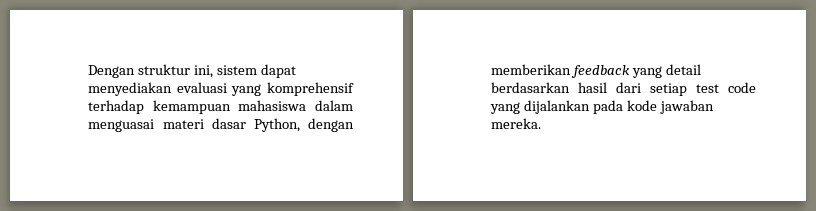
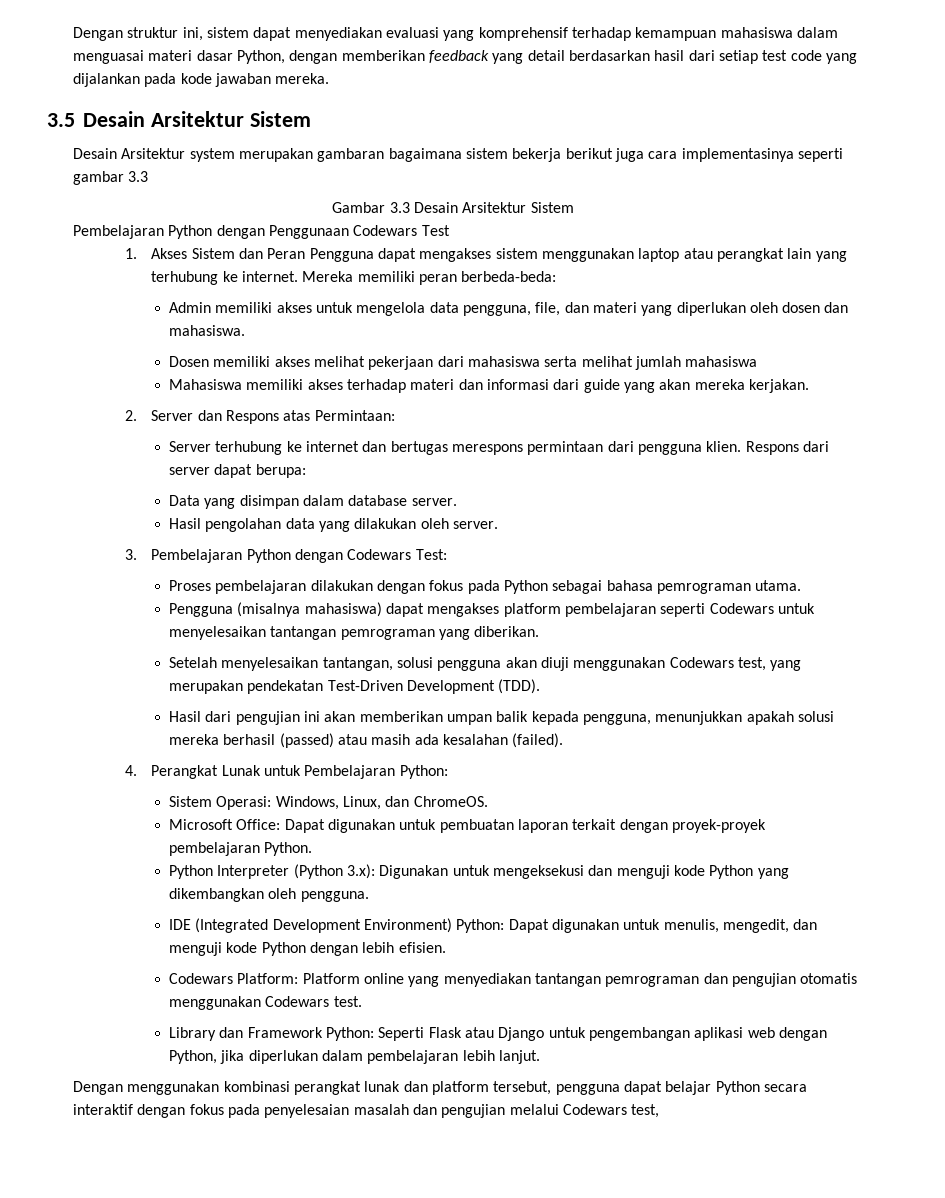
+ 3.5 Desain Arsitektur Sistem
+ Desain Arsitektur system merupakan gambaran bagaimana sistem bekerja berikut juga cara implementasinya seperti gambar 3.3
+ Gambar 3.3 Desain Arsitektur Sistem
+ Pembelajaran Python dengan Penggunaan Codewars Test
+ 1. Akses Sistem dan Peran Pengguna dapat mengakses sistem menggunakan laptop atau perangkat lain yang terhubung ke internet. Mereka memiliki peran berbeda-beda:
+ Admin memiliki akses untuk mengelola data pengguna, file, dan materi yang diperlukan oleh dosen dan mahasiswa.
+ Dosen memiliki akses melihat pekerjaan dari mahasiswa serta melihat jumlah mahasiswa
+ Mahasiswa memiliki akses terhadap materi dan informasi dari guide yang akan mereka kerjakan.
+ 2. Server dan Respons atas Permintaan:
+ Server terhubung ke internet dan bertugas merespons permintaan dari pengguna klien. Respons dari server dapat berupa:
+ Data yang disimpan dalam database server.
+ Hasil pengolahan data yang dilakukan oleh server.
+ 3. Pembelajaran Python dengan Codewars Test:
+ Proses pembelajaran dilakukan dengan fokus pada Python sebagai bahasa pemrograman utama.
+ Pengguna (misalnya mahasiswa) dapat mengakses platform pembelajaran seperti Codewars untuk menyelesaikan tantangan pemrograman yang diberikan.
+ Setelah menyelesaikan tantangan, solusi pengguna akan diuji menggunakan Codewars test, yang merupakan pendekatan Test-Driven Development (TDD).
+ Hasil dari pengujian ini akan memberikan umpan balik kepada pengguna, menunjukkan apakah solusi mereka berhasil (passed) atau masih ada kesalahan (failed).
+ 4. Perangkat Lunak untuk Pembelajaran Python:
+ Sistem Operasi: Windows, Linux, dan ChromeOS.
+ Microsoft Office: Dapat digunakan untuk pembuatan laporan terkait dengan proyek-proyek pembelajaran Python.
+ Python Interpreter (Python 3.x): Digunakan untuk mengeksekusi dan menguji kode Python yang dikembangkan oleh pengguna.
+ IDE (Integrated Development Environment) Python: Dapat digunakan untuk menulis, mengedit, dan menguji kode Python dengan lebih efisien.
+ Codewars Platform: Platform online yang menyediakan tantangan pemrograman dan pengujian otomatis menggunakan Codewars test.
+ Library dan Framework Python: Seperti Flask atau Django untuk pengembangan aplikasi web dengan Python, jika diperlukan dalam pembelajaran lebih lanjut.
+ Dengan menggunakan kombinasi perangkat lunak dan platform tersebut, pengguna dapat belajar Python secara interaktif dengan fokus pada penyelesaian masalah dan pengujian melalui Codewars test,

